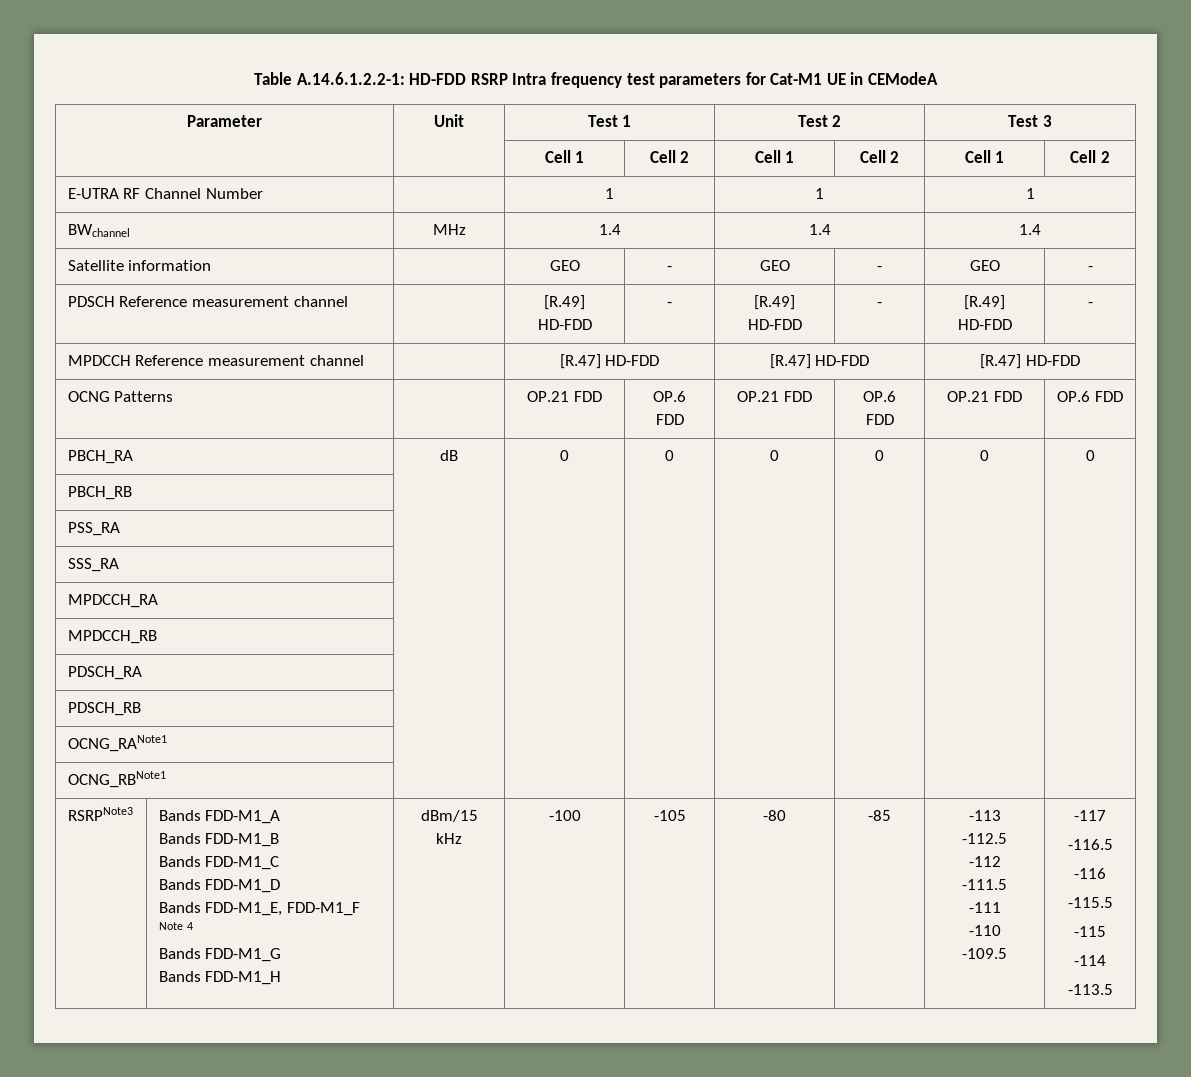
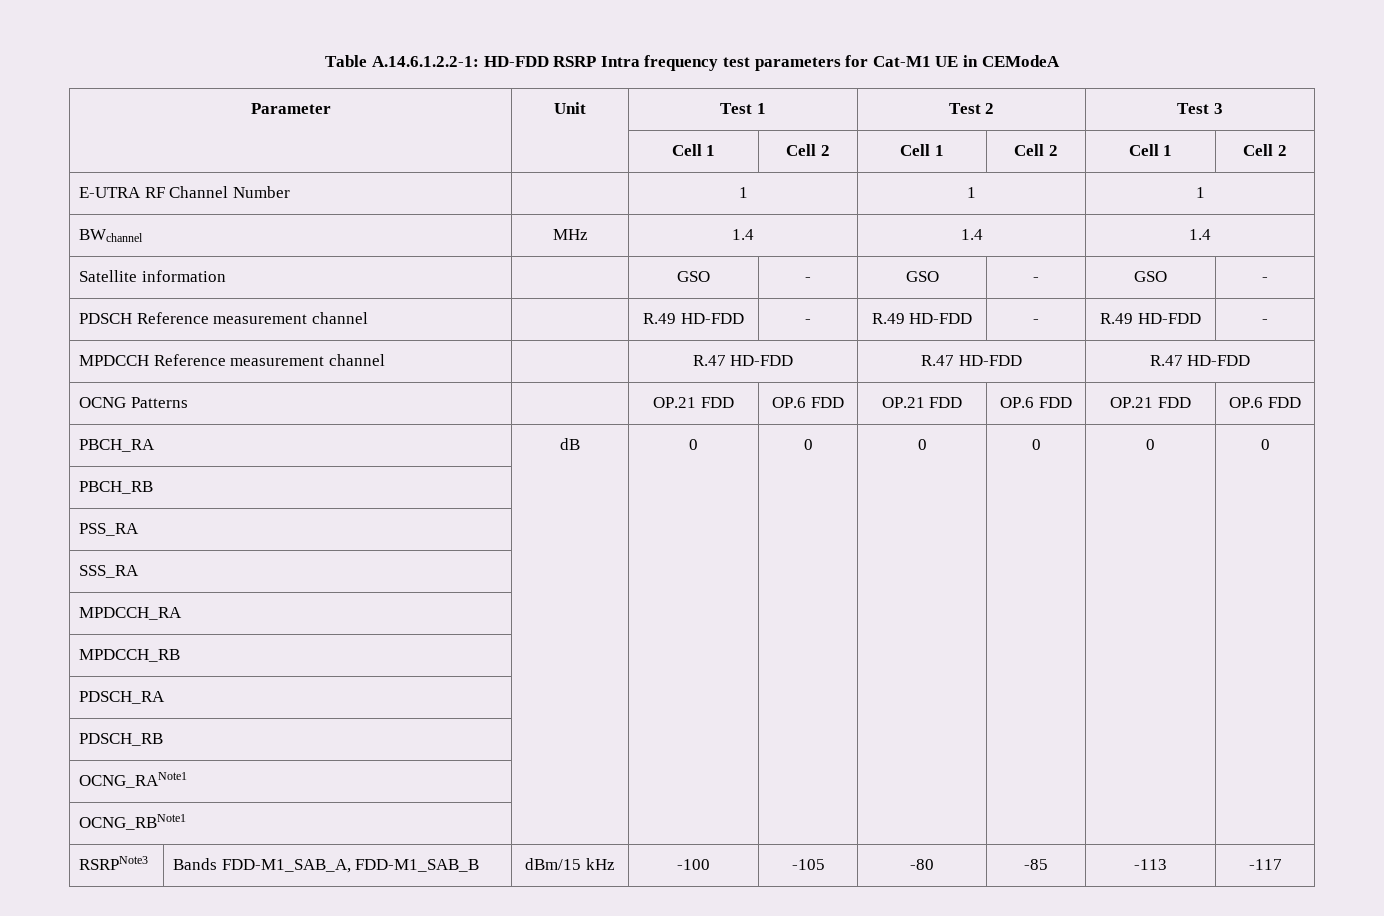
- Satellite information | | GEO | - | GEO | - | GEO | -
+ Satellite information | | GSO | - | GSO | - | GSO | -
- PDSCH Reference measurement channel | | [R.49] HD-FDD | - | [R.49] HD-FDD | - | [R.49] HD-FDD | -
+ PDSCH Reference measurement channel | | R.49 HD-FDD | - | R.49 HD-FDD | - | R.49 HD-FDD | -
- MPDCCH Reference measurement channel | | [R.47] HD-FDD | [R.47] HD-FDD | [R.47] HD-FDD
+ MPDCCH Reference measurement channel | | R.47 HD-FDD | R.47 HD-FDD | R.47 HD-FDD
- RSRPNote3 | Bands FDD-M1_A
- Bands FDD-M1_B
- Bands FDD-M1_C
- Bands FDD-M1_D
- Bands FDD-M1_E, FDD-M1_F Note 4
- Bands FDD-M1_G
- Bands FDD-M1_H | dBm/15 kHz | -100 | -105 | -80 | -85 | -113
- -112.5
- -112
- -111.5
- -111
- -110
- -109.5 | -117
- -116.5
- -116
- -115.5
- -115
- -114
- -113.5
+ RSRPNote3 | Bands FDD-M1_SAB_A, FDD-M1_SAB_B | dBm/15 kHz | -100 | -105 | -80 | -85 | -113 | -117

